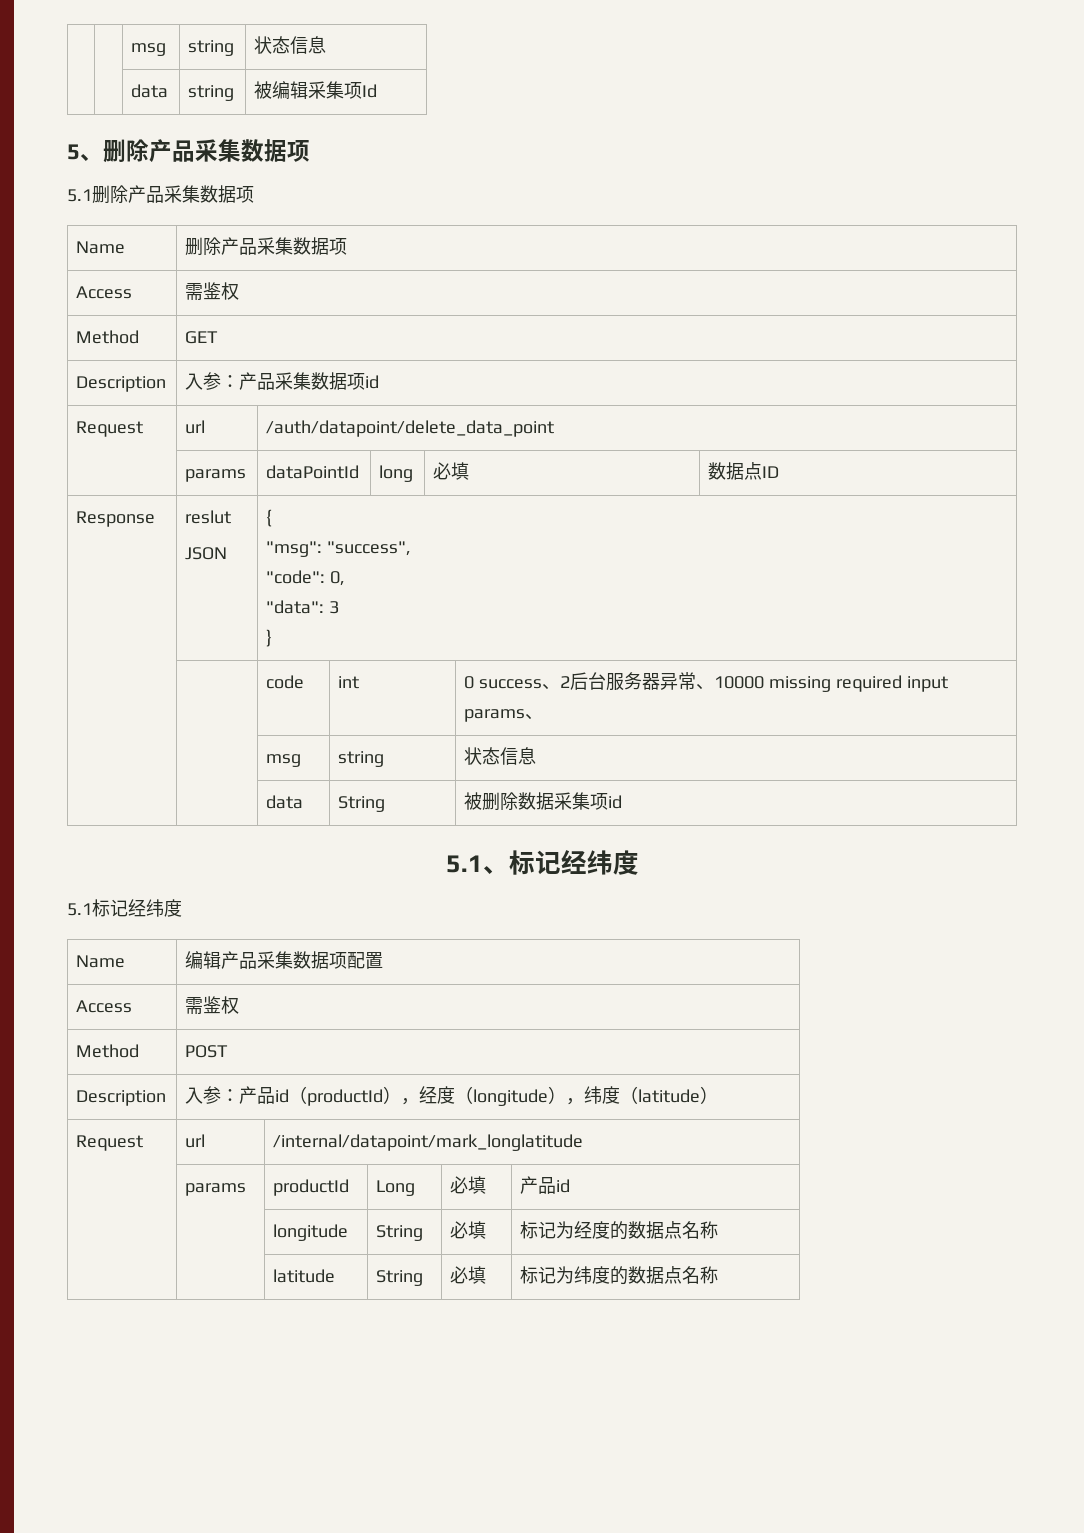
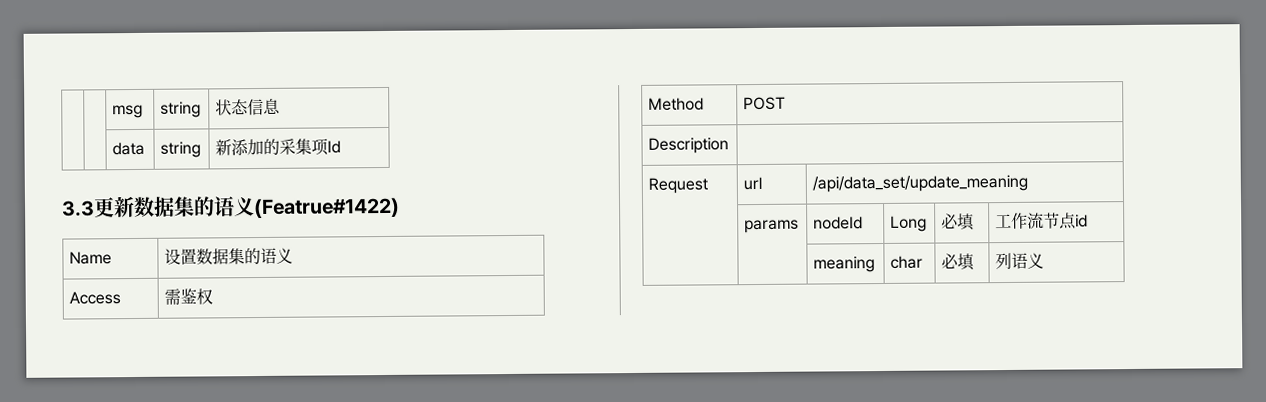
- | | data | string | 被编辑采集项Id
+ | | data | string | 新添加的采集项Id
- 5、删除产品采集数据项
- 5.1删除产品采集数据项
- Name | 删除产品采集数据项
- Access | 需鉴权
- Method | GET
- Description | 入参：产品采集数据项id
- Request | url | /auth/datapoint/delete_data_point
- | params | dataPointId | long | 必填 | 数据点ID
- Response | reslut
- JSON | {
- "msg": "success",
- "code": 0,
- "data": 3
- }
- | | code | int | 0 success、2后台服务器异常、10000 missing required input params、
- | | msg | string | 状态信息
- | | data | String | 被删除数据采集项id
- 5.1、标记经纬度
- 5.1标记经纬度
- Name | 编辑产品采集数据项配置
+ 3.3更新数据集的语义(Featrue#1422)
+ Name | 设置数据集的语义
- Description | 入参：产品id（productId），经度（longitude），纬度（latitude）
- Request | url | /internal/datapoint/mark_longlatitude
- | params | productId | Long | 必填 | 产品id
+ Description |
+ Request | url | /api/data_set/update_meaning
+ | params | nodeId | Long | 必填 | 工作流节点id
- | | longitude | String | 必填 | 标记为经度的数据点名称
- | | latitude | String | 必填 | 标记为纬度的数据点名称
+ | | meaning | char | 必填 | 列语义

